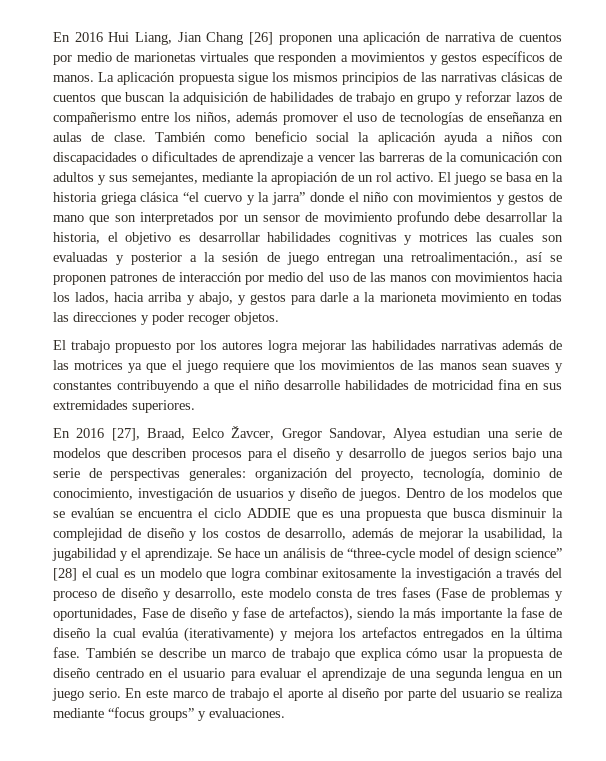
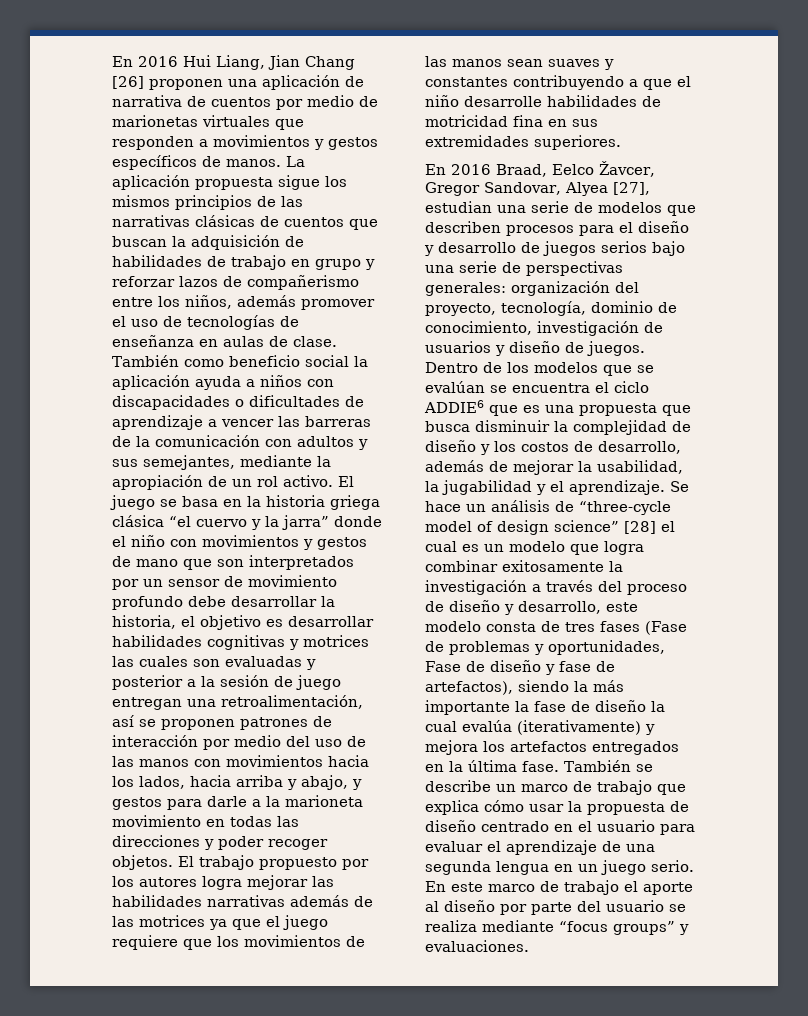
- El juego se basa en la historia griega clásica “el cuervo y la jarra” donde el niño con movimientos y gestos de mano que son interpretados por un sensor de movimiento profundo debe desarrollar la historia, el objetivo es desarrollar habilidades cognitivas y motrices las cuales son evaluadas y posterior a la sesión de juego entregan una retroalimentación., así se proponen patrones de interacción por medio del uso de las manos con movimientos hacia los lados, hacia arriba y abajo, y gestos para darle a la marioneta movimiento en todas las direcciones y poder recoger objetos.
- El trabajo propuesto por los autores logra mejorar las habilidades narrativas además de las motrices ya que el juego requiere que los movimientos de las manos sean suaves y constantes contribuyendo a que el niño desarrolle habilidades de motricidad fina en sus extremidades superiores.
+ El juego se basa en la historia griega clásica “el cuervo y la jarra” donde el niño con movimientos y gestos de mano que son interpretados por un sensor de movimiento profundo debe desarrollar la historia, el objetivo es desarrollar habilidades cognitivas y motrices las cuales son evaluadas y posterior a la sesión de juego entregan una retroalimentación, así se proponen patrones de interacción por medio del uso de las manos con movimientos hacia los lados, hacia arriba y abajo, y gestos para darle a la marioneta movimiento en todas las direcciones y poder recoger objetos. El trabajo propuesto por los autores logra mejorar las habilidades narrativas además de las motrices ya que el juego requiere que los movimientos de las manos sean suaves y constantes contribuyendo a que el niño desarrolle habilidades de motricidad fina en sus extremidades superiores.
- En 2016 [27], Braad, Eelco Žavcer, Gregor Sandovar, Alyea estudian una serie de modelos que describen procesos para el diseño y desarrollo de juegos serios bajo una serie de perspectivas generales: organización del proyecto, tecnología, dominio de conocimiento, investigación de usuarios y diseño de juegos.
+ En 2016 Braad, Eelco Žavcer, Gregor Sandovar, Alyea [27], estudian una serie de modelos que describen procesos para el diseño y desarrollo de juegos serios bajo una serie de perspectivas generales: organización del proyecto, tecnología, dominio de conocimiento, investigación de usuarios y diseño de juegos.
- Dentro de los modelos que se evalúan se encuentra el ciclo ADDIE que es una propuesta que busca disminuir la complejidad de diseño y los costos de desarrollo, además de mejorar la usabilidad, la jugabilidad y el aprendizaje.
+ Dentro de los modelos que se evalúan se encuentra el ciclo ADDIE6 que es una propuesta que busca disminuir la complejidad de diseño y los costos de desarrollo, además de mejorar la usabilidad, la jugabilidad y el aprendizaje.

